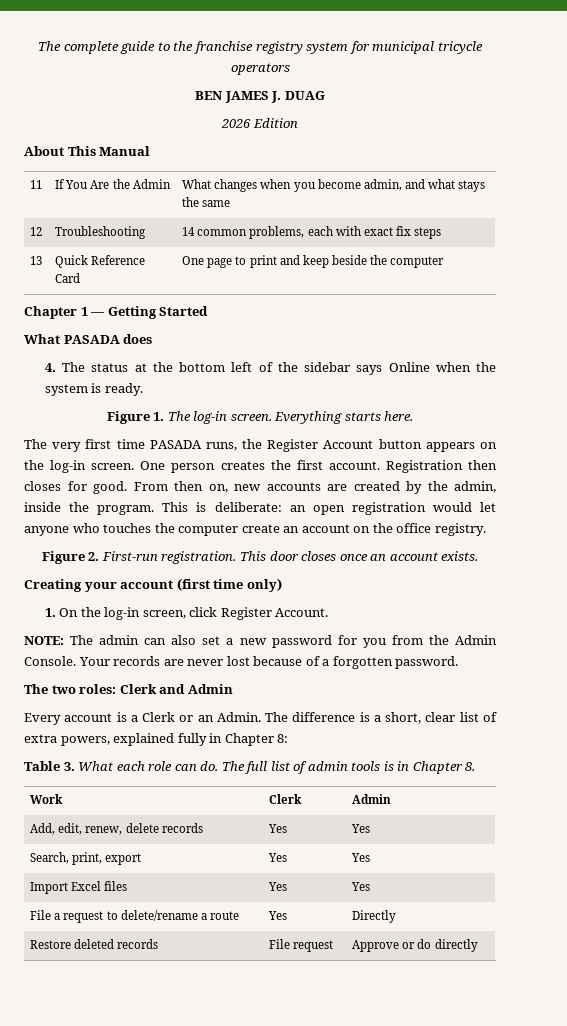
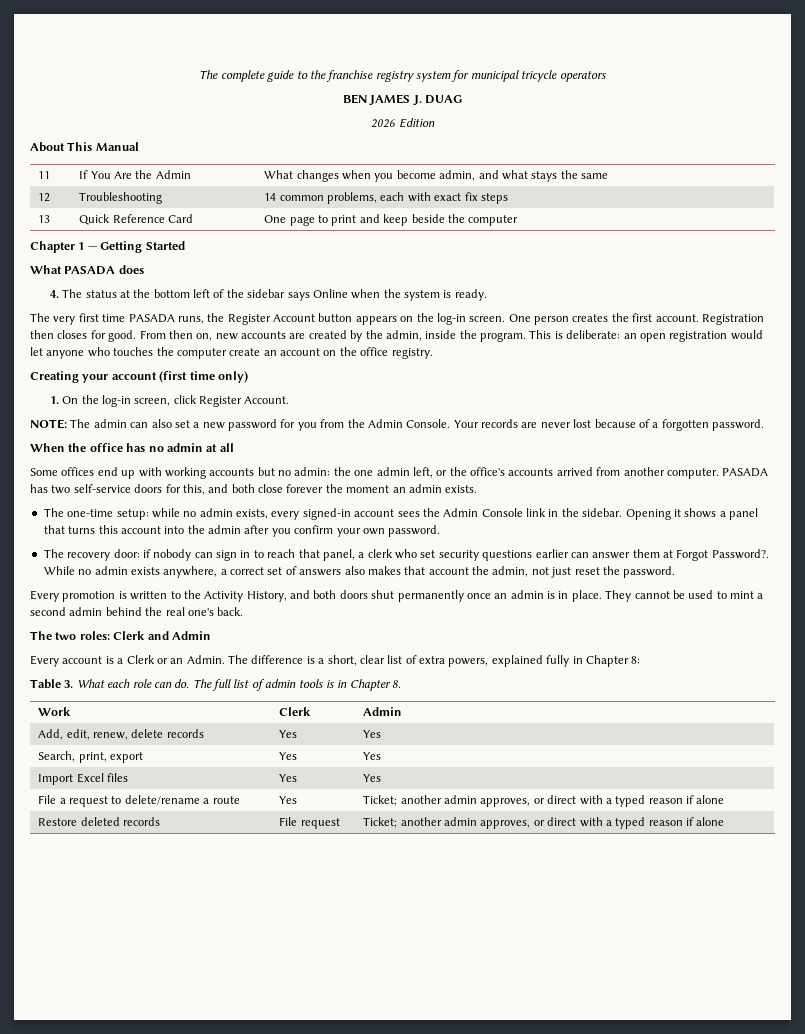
- Figure 1. The log-in screen. Everything starts here.
- Figure 2. First-run registration. This door closes once an account exists.
+ When the office has no admin at all
+ Some offices end up with working accounts but no admin: the one admin left, or the office's accounts arrived from another computer. PASADA has two self-service doors for this, and both close forever the moment an admin exists.
+ The one-time setup: while no admin exists, every signed-in account sees the Admin Console link in the sidebar. Opening it shows a panel that turns this account into the admin after you confirm your own password.
+ The recovery door: if nobody can sign in to reach that panel, a clerk who set security questions earlier can answer them at Forgot Password?. While no admin exists anywhere, a correct set of answers also makes that account the admin, not just reset the password.
+ Every promotion is written to the Activity History, and both doors shut permanently once an admin is in place. They cannot be used to mint a second admin behind the real one's back.
- File a request to delete/rename a route | Yes | Directly
+ File a request to delete/rename a route | Yes | Ticket; another admin approves, or direct with a typed reason if alone
- Restore deleted records | File request | Approve or do directly
+ Restore deleted records | File request | Ticket; another admin approves, or direct with a typed reason if alone

